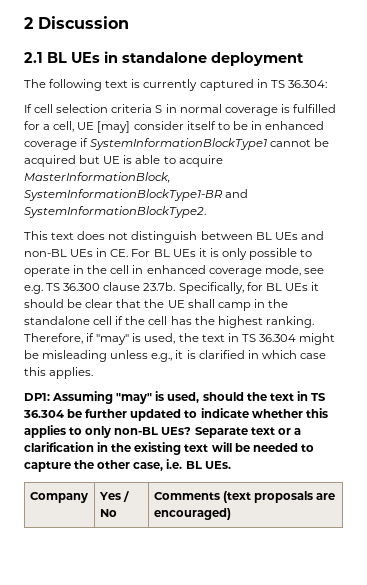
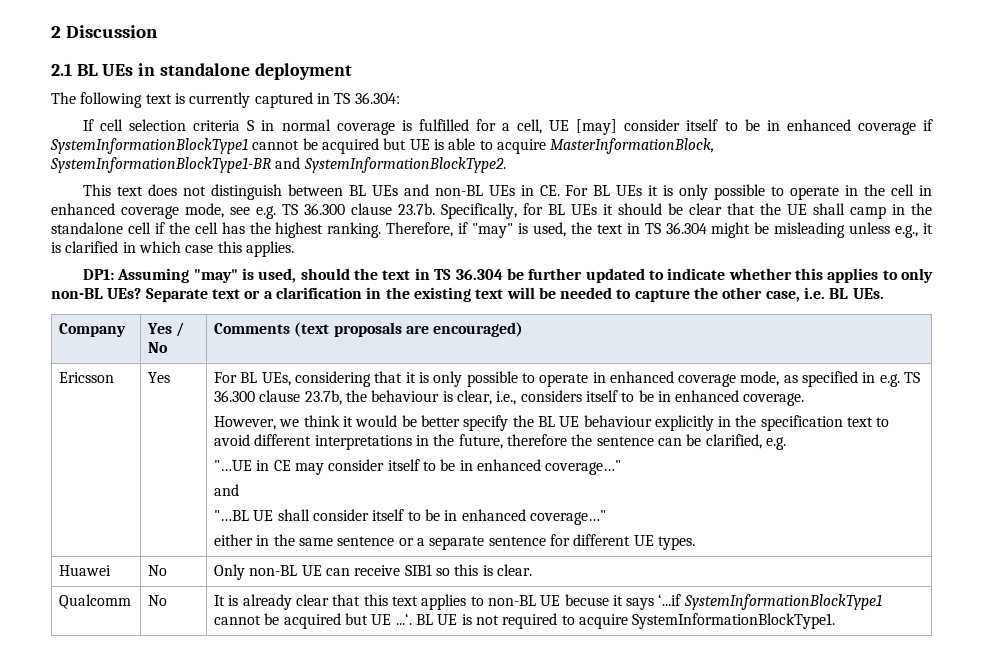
+ Ericsson | Yes | For BL UEs, considering that it is only possible to operate in enhanced coverage mode, as specified in e.g. TS 36.300 clause 23.7b, the behaviour is clear, i.e., considers itself to be in enhanced coverage.
+ However, we think it would be better specify the BL UE behaviour explicitly in the specification text to avoid different interpretations in the future, therefore the sentence can be clarified, e.g.
+ "…UE in CE may consider itself to be in enhanced coverage…"
+ and
+ "…BL UE shall consider itself to be in enhanced coverage…"
+ either in the same sentence or a separate sentence for different UE types.
+ Huawei | No | Only non-BL UE can receive SIB1 so this is clear.
+ Qualcomm | No | It is already clear that this text applies to non-BL UE becuse it says ‘...if SystemInformationBlockType1 cannot be acquired but UE ...‘. BL UE is not required to acquire SystemInformationBlockType1.

